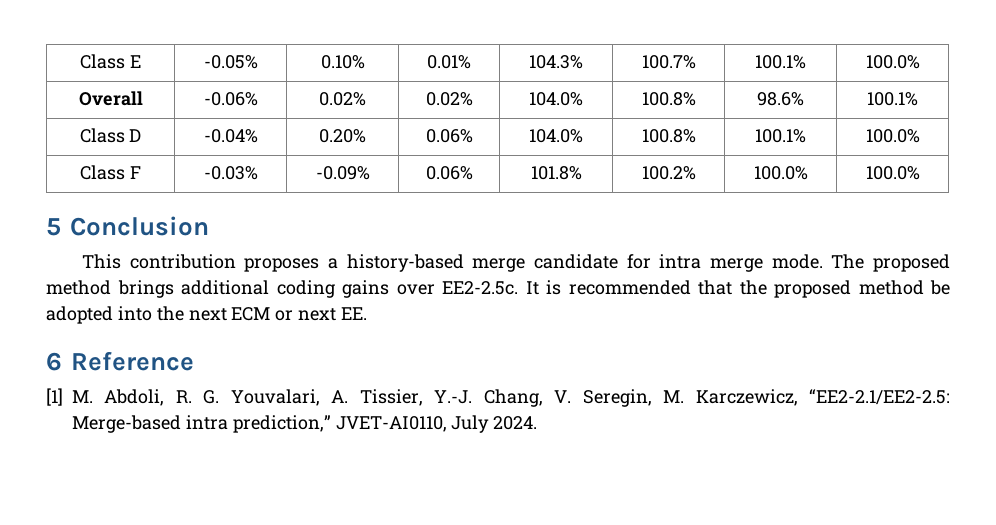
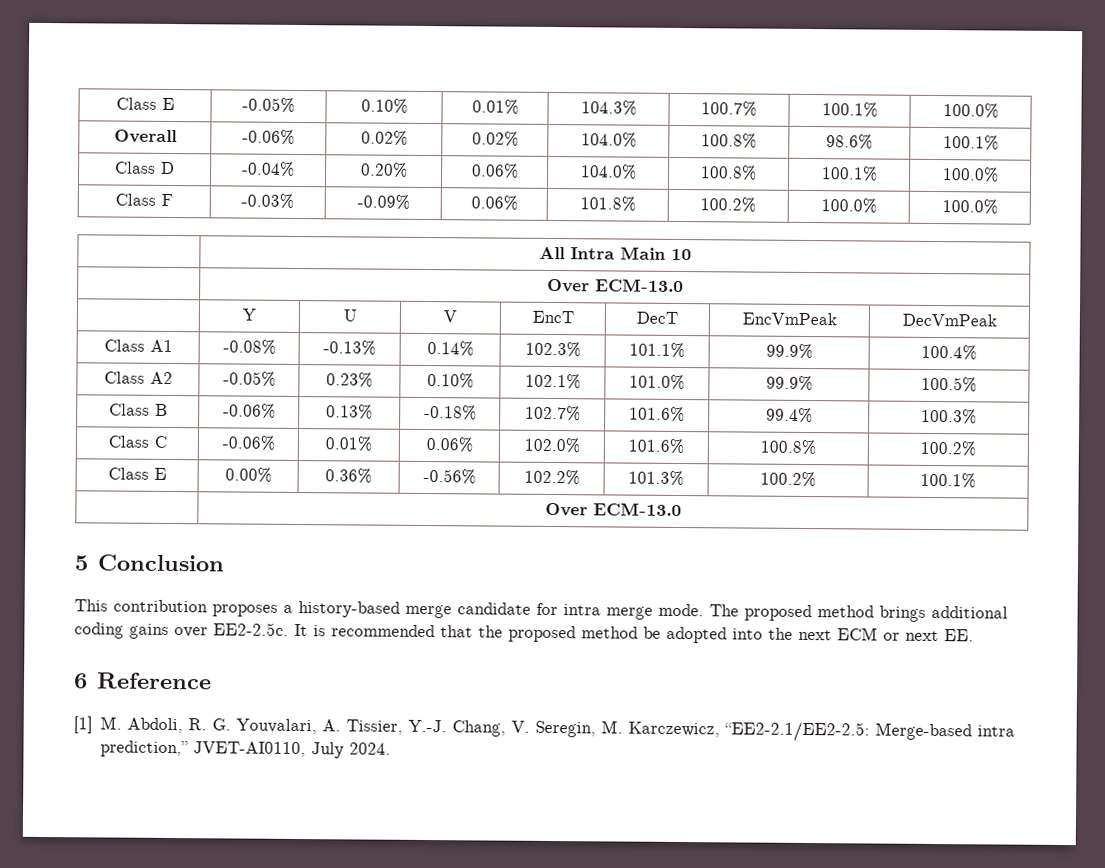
+ | All Intra Main 10
+ | Over ECM-13.0
+ | Y | U | V | EncT | DecT | EncVmPeak | DecVmPeak
+ Class A1 | -0.08% | -0.13% | 0.14% | 102.3% | 101.1% | 99.9% | 100.4%
+ Class A2 | -0.05% | 0.23% | 0.10% | 102.1% | 101.0% | 99.9% | 100.5%
+ Class B | -0.06% | 0.13% | -0.18% | 102.7% | 101.6% | 99.4% | 100.3%
+ Class C | -0.06% | 0.01% | 0.06% | 102.0% | 101.6% | 100.8% | 100.2%
+ Class E | 0.00% | 0.36% | -0.56% | 102.2% | 101.3% | 100.2% | 100.1%
+ | Over ECM-13.0

